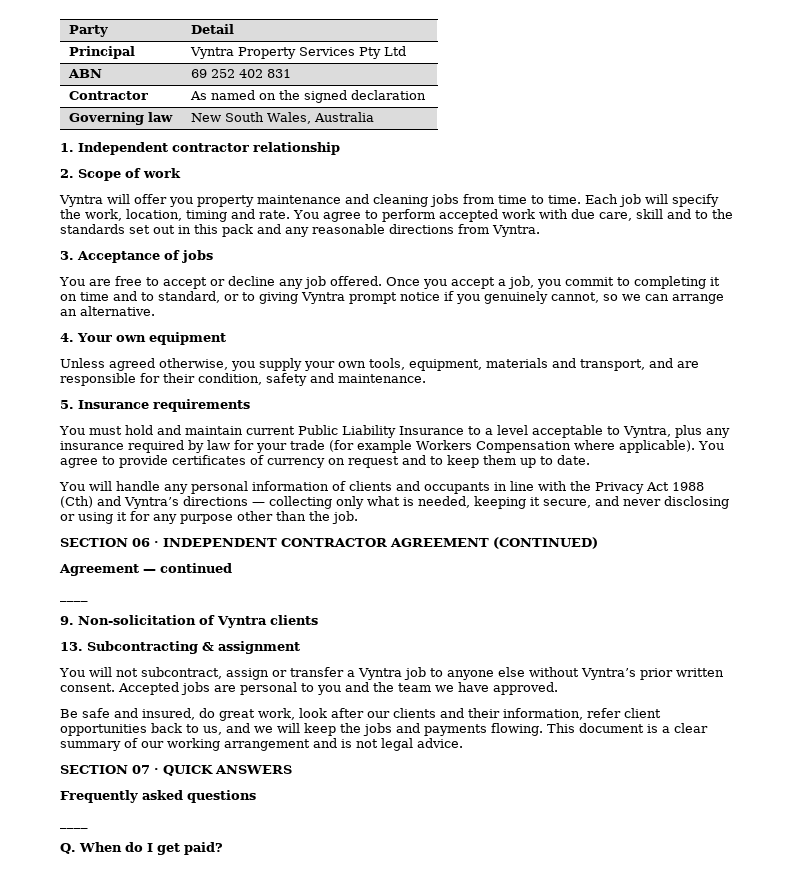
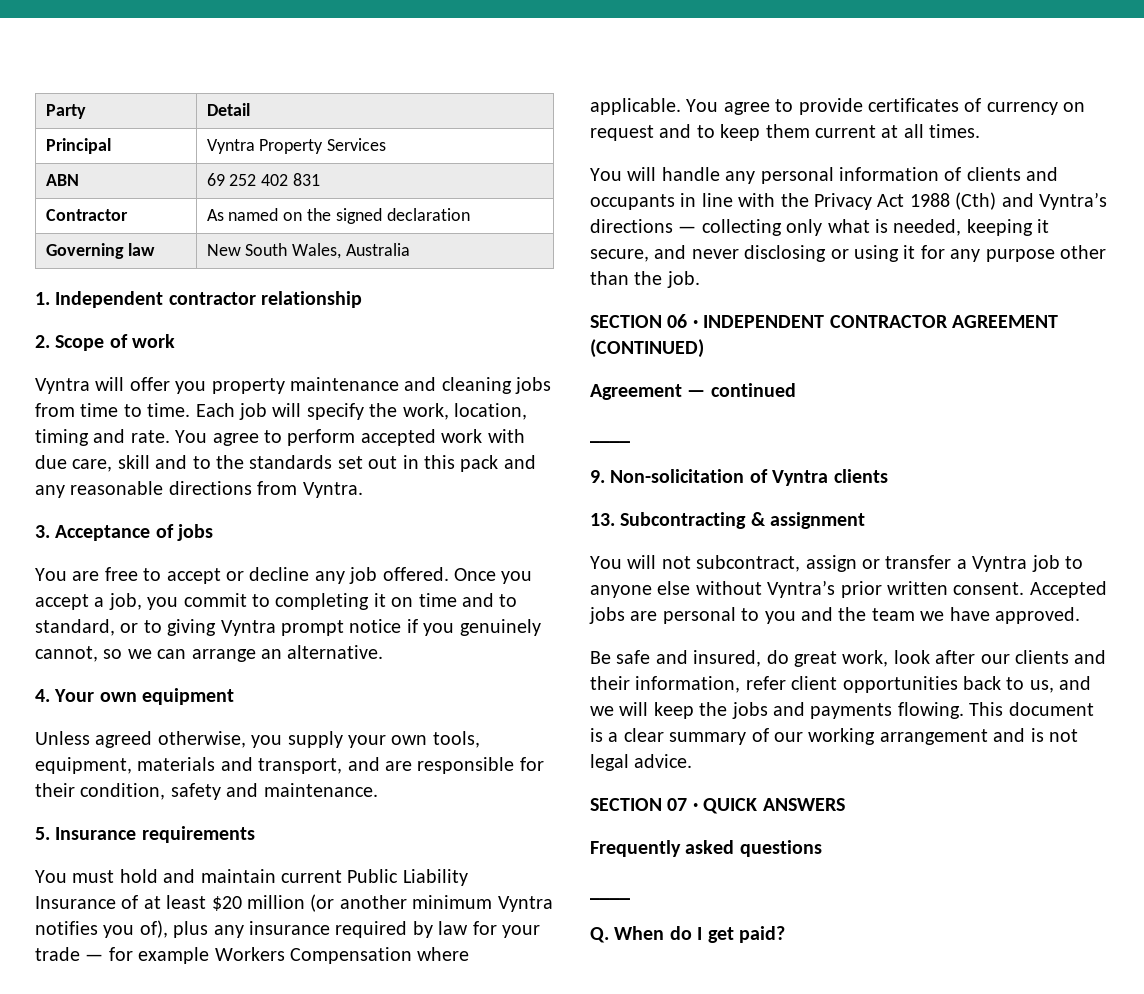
- Principal | Vyntra Property Services Pty Ltd
+ Principal | Vyntra Property Services
- You must hold and maintain current Public Liability Insurance to a level acceptable to Vyntra, plus any insurance required by law for your trade (for example Workers Compensation where applicable).
+ You must hold and maintain current Public Liability Insurance of at least $20 million (or another minimum Vyntra notifies you of), plus any insurance required by law for your trade — for example Workers Compensation where applicable.
- You agree to provide certificates of currency on request and to keep them up to date.
+ You agree to provide certificates of currency on request and to keep them current at all times.

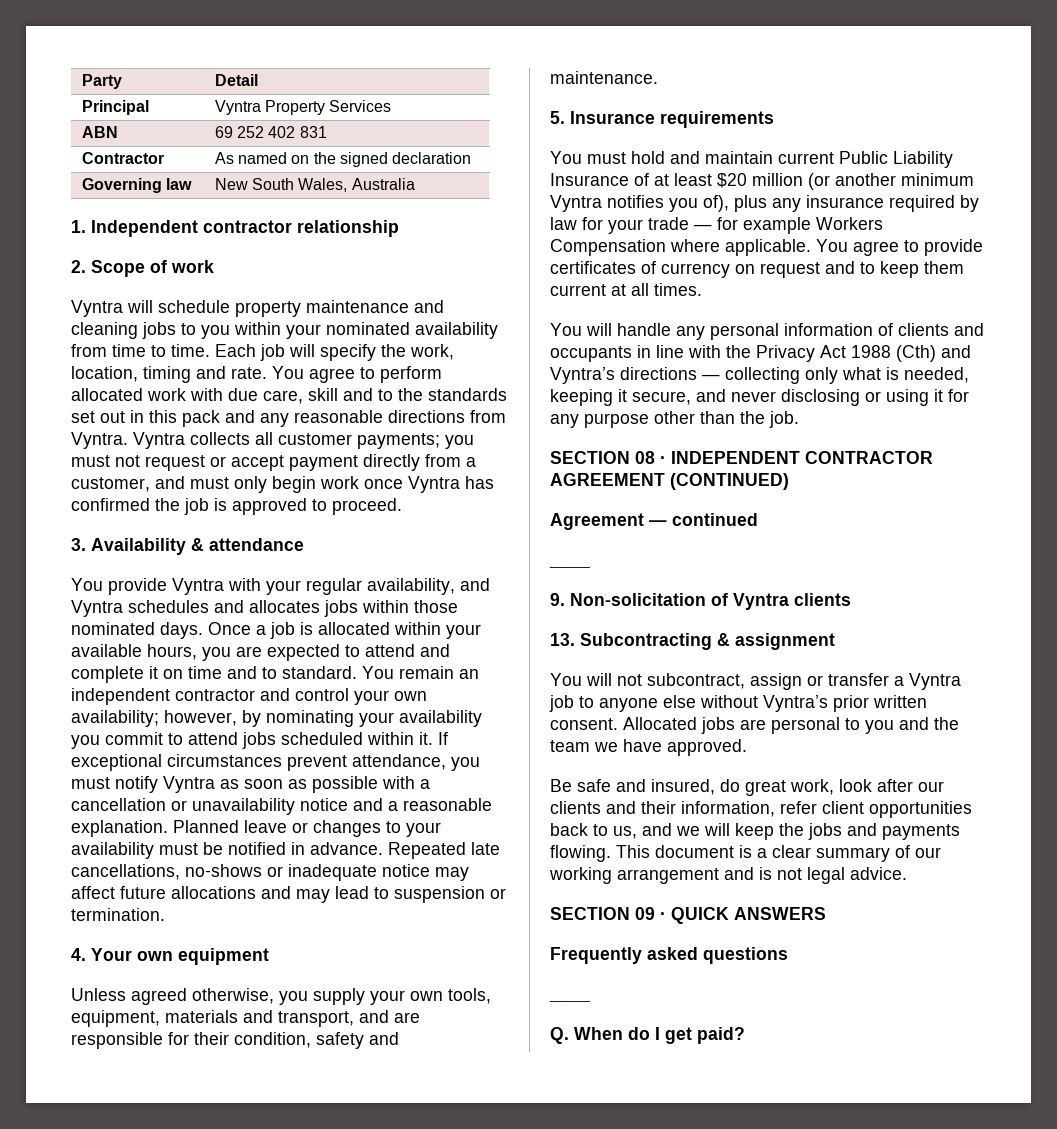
- Vyntra will offer you property maintenance and cleaning jobs from time to time.
+ Vyntra will schedule property maintenance and cleaning jobs to you within your nominated availability from time to time.
- You agree to perform accepted work with due care, skill and to the standards set out in this pack and any reasonable directions from Vyntra.
- 3. Acceptance of jobs
- You are free to accept or decline any job offered. Once you accept a job, you commit to completing it on time and to standard, or to giving Vyntra prompt notice if you genuinely cannot, so we can arrange an alternative.
+ You agree to perform allocated work with due care, skill and to the standards set out in this pack and any reasonable directions from Vyntra. Vyntra collects all customer payments; you must not request or accept payment directly from a customer, and must only begin work once Vyntra has confirmed the job is approved to proceed.
+ 3. Availability & attendance
+ You provide Vyntra with your regular availability, and Vyntra schedules and allocates jobs within those nominated days. Once a job is allocated within your available hours, you are expected to attend and complete it on time and to standard. You remain an independent contractor and control your own availability; however, by nominating your availability you commit to attend jobs scheduled within it. If exceptional circumstances prevent attendance, you must notify Vyntra as soon as possible with a cancellation or unavailability notice and a reasonable explanation. Planned leave or changes to your availability must be notified in advance. Repeated late cancellations, no-shows or inadequate notice may affect future allocations and may lead to suspension or termination.
- SECTION 06 · INDEPENDENT CONTRACTOR AGREEMENT (CONTINUED)
+ SECTION 08 · INDEPENDENT CONTRACTOR AGREEMENT (CONTINUED)
- Accepted jobs are personal to you and the team we have approved.
+ Allocated jobs are personal to you and the team we have approved.
- SECTION 07 · QUICK ANSWERS
+ SECTION 09 · QUICK ANSWERS

